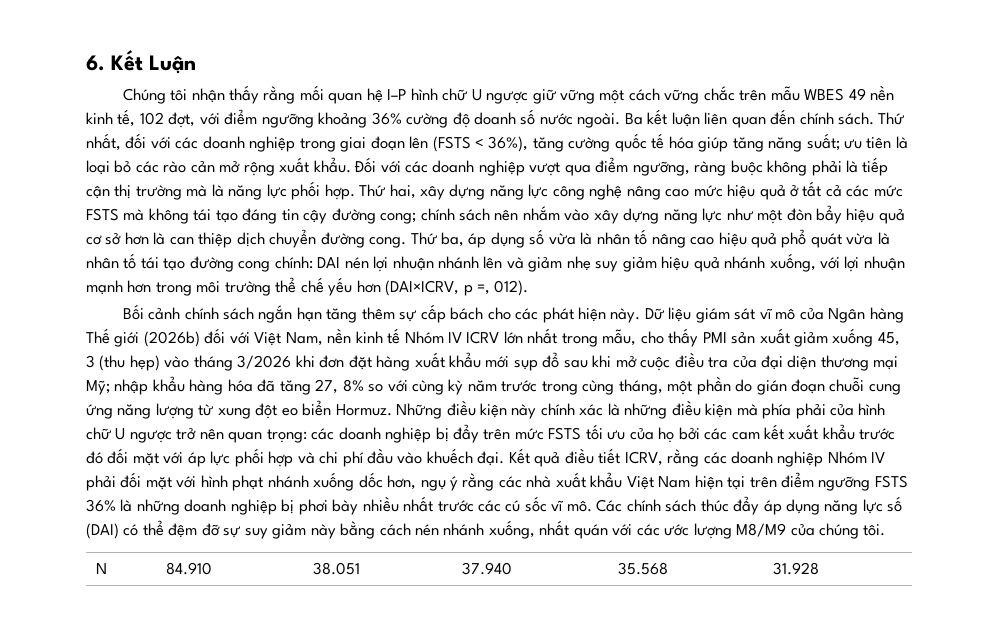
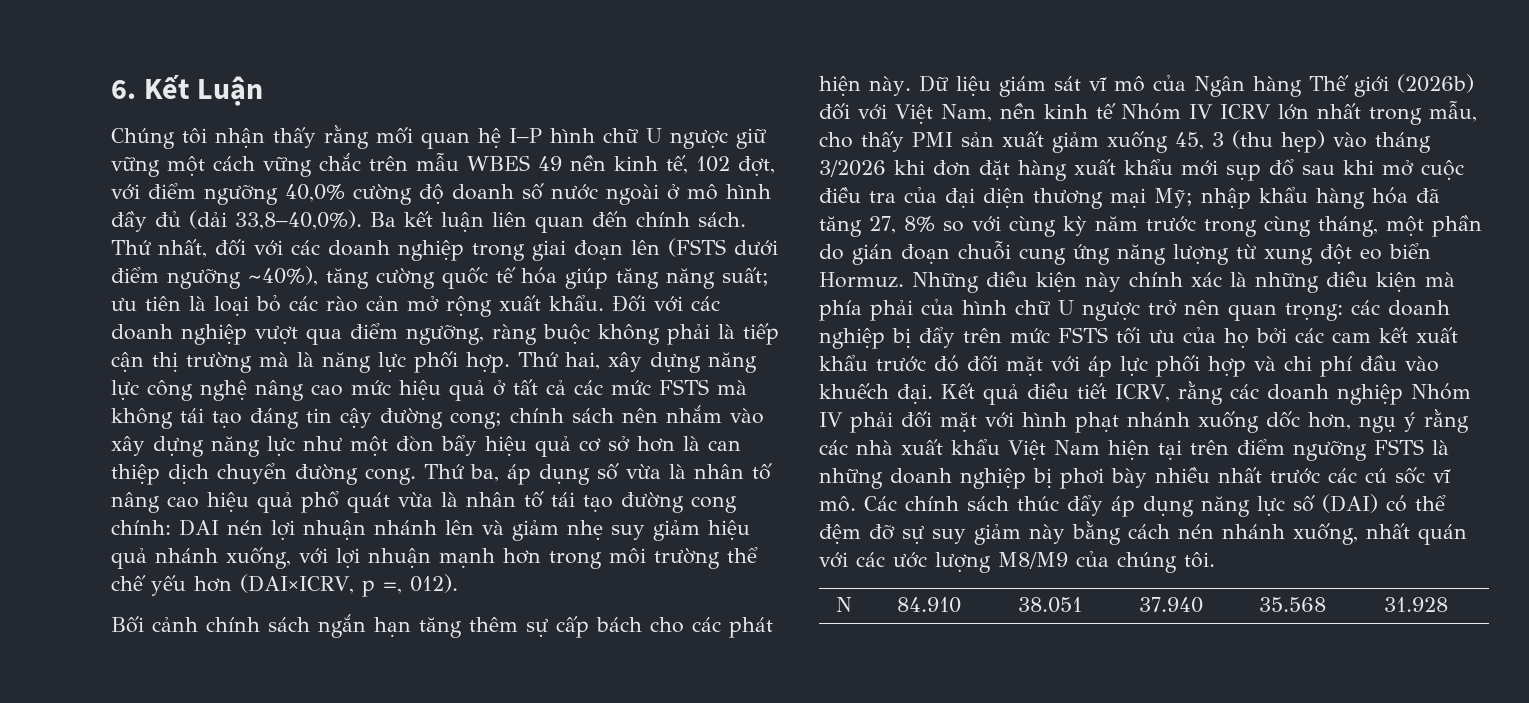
- Chúng tôi nhận thấy rằng mối quan hệ I–P hình chữ U ngược giữ vững một cách vững chắc trên mẫu WBES 49 nền kinh tế, 102 đợt, với điểm ngưỡng khoảng 36% cường độ doanh số nước ngoài.
+ Chúng tôi nhận thấy rằng mối quan hệ I–P hình chữ U ngược giữ vững một cách vững chắc trên mẫu WBES 49 nền kinh tế, 102 đợt, với điểm ngưỡng 40,0% cường độ doanh số nước ngoài ở mô hình đầy đủ (dải 33,8–40,0%).
- Thứ nhất, đối với các doanh nghiệp trong giai đoạn lên (FSTS < 36%), tăng cường quốc tế hóa giúp tăng năng suất; ưu tiên là loại bỏ các rào cản mở rộng xuất khẩu.
+ Thứ nhất, đối với các doanh nghiệp trong giai đoạn lên (FSTS dưới điểm ngưỡng ~40%), tăng cường quốc tế hóa giúp tăng năng suất; ưu tiên là loại bỏ các rào cản mở rộng xuất khẩu.
- Kết quả điều tiết ICRV, rằng các doanh nghiệp Nhóm IV phải đối mặt với hình phạt nhánh xuống dốc hơn, ngụ ý rằng các nhà xuất khẩu Việt Nam hiện tại trên điểm ngưỡng FSTS 36% là những doanh nghiệp bị phơi bày nhiều nhất trước các cú sốc vĩ mô.
+ Kết quả điều tiết ICRV, rằng các doanh nghiệp Nhóm IV phải đối mặt với hình phạt nhánh xuống dốc hơn, ngụ ý rằng các nhà xuất khẩu Việt Nam hiện tại trên điểm ngưỡng FSTS là những doanh nghiệp bị phơi bày nhiều nhất trước các cú sốc vĩ mô.

